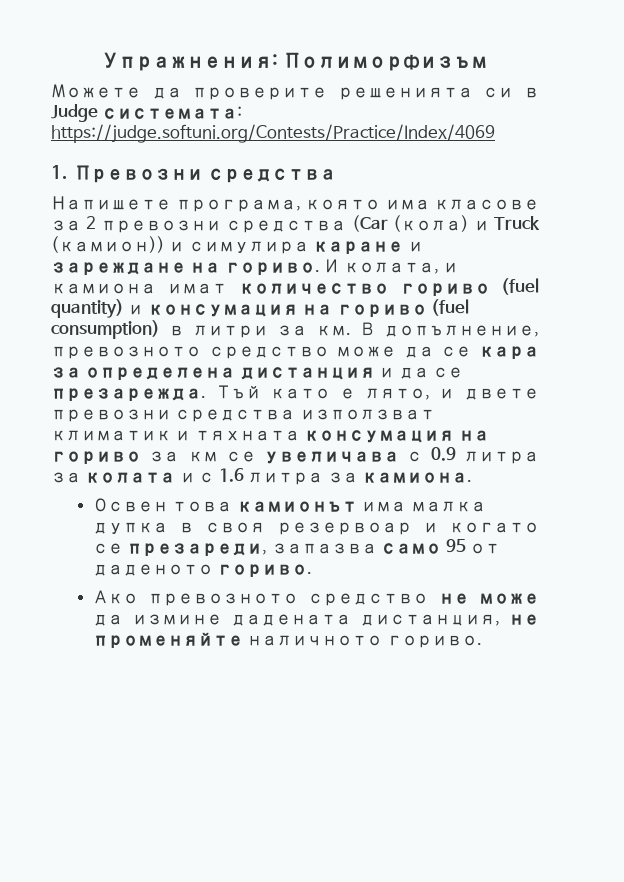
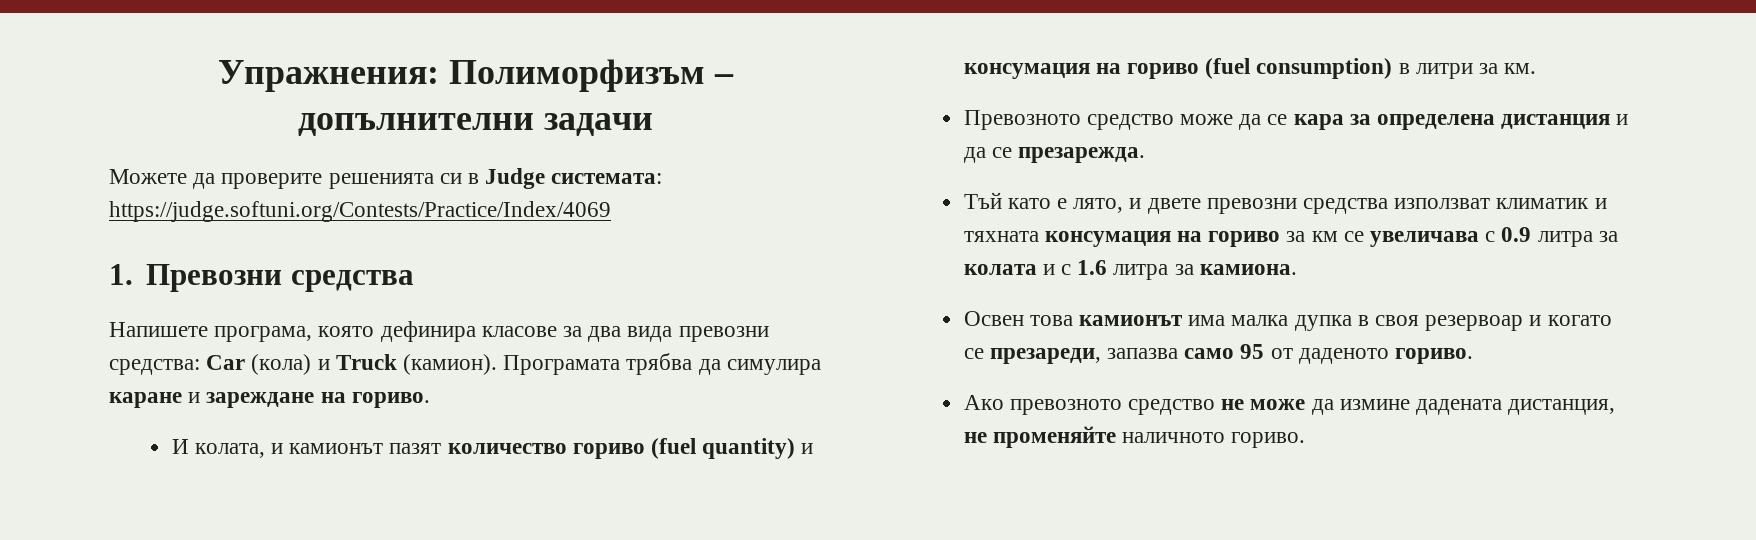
- Упражнения: Полиморфизъм
+ Упражнения: Полиморфизъм – допълнителни задачи
- Напишете програма, която има класове за 2 превозни средства (Car (кола) и Truck (камион)) и симулира каране и зареждане на гориво. И колата, и камиона имат количество гориво (fuel quantity) и консумация на гориво (fuel consumption) в литри за км. В допълнение, превозното средство може да се кара за определена дистанция и да се презарежда. Тъй като е лято, и двете превозни средства използват климатик и тяхната консумация на гориво за км се увеличава с 0.9 литра за колата и с 1.6 литра за камиона.
+ Напишете програма, която дефинира класове за два вида превозни средства: Car (кола) и Truck (камион). Програмата трябва да симулира каране и зареждане на гориво.
+ И колата, и камионът пазят количество гориво (fuel quantity) и консумация на гориво (fuel consumption) в литри за км.
+ Превозното средство може да се кара за определена дистанция и да се презарежда.
+ Тъй като е лято, и двете превозни средства използват климатик и тяхната консумация на гориво за км се увеличава с 0.9 литра за колата и с 1.6 литра за камиона.

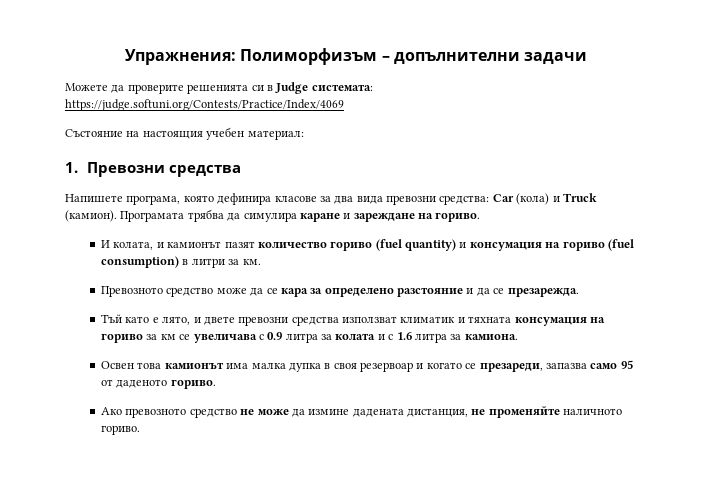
+ Състояние на настоящия учебен материал:
- Превозното средство може да се кара за определена дистанция и да се презарежда.
+ Превозното средство може да се кара за определено разстояние и да се презарежда.

